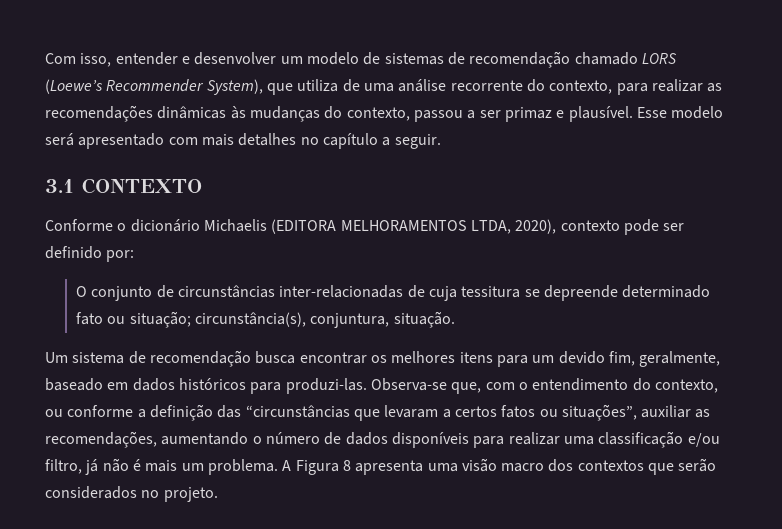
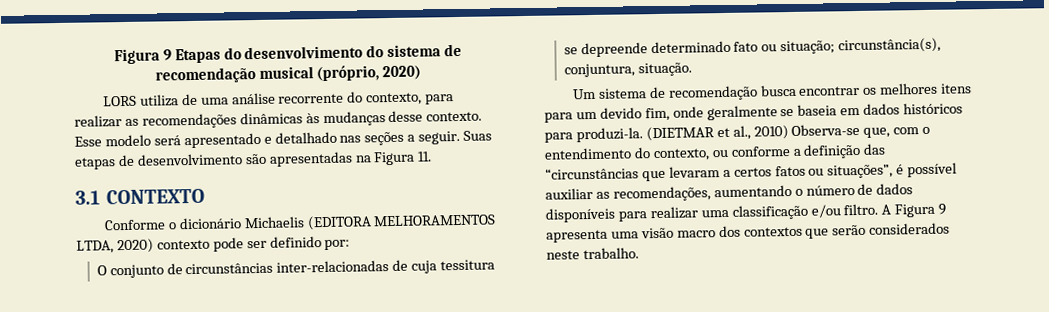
- Com isso, entender e desenvolver um modelo de sistemas de recomendação chamado LORS (Loewe’s Recommender System), que utiliza de uma análise recorrente do contexto, para realizar as recomendações dinâmicas às mudanças do contexto, passou a ser primaz e plausível. Esse modelo será apresentado com mais detalhes no capítulo a seguir.
+ Figura 9 Etapas do desenvolvimento do sistema de recomendação musical (próprio, 2020)
+ LORS utiliza de uma análise recorrente do contexto, para realizar as recomendações dinâmicas às mudanças desse contexto. Esse modelo será apresentado e detalhado nas seções a seguir. Suas etapas de desenvolvimento são apresentadas na Figura 11.
- Conforme o dicionário Michaelis (EDITORA MELHORAMENTOS LTDA, 2020), contexto pode ser definido por:
+ Conforme o dicionário Michaelis (EDITORA MELHORAMENTOS LTDA, 2020) contexto pode ser definido por:
- Um sistema de recomendação busca encontrar os melhores itens para um devido fim, geralmente, baseado em dados históricos para produzi-las. Observa-se que, com o entendimento do contexto, ou conforme a definição das “circunstâncias que levaram a certos fatos ou situações”, auxiliar as recomendações, aumentando o número de dados disponíveis para realizar uma classificação e/ou filtro, já não é mais um problema.
+ Um sistema de recomendação busca encontrar os melhores itens para um devido fim, onde geralmente se baseia em dados históricos para produzi-la. (DIETMAR et al., 2010) Observa-se que, com o entendimento do contexto, ou conforme a definição das “circunstâncias que levaram a certos fatos ou situações”, é possível auxiliar as recomendações, aumentando o número de dados disponíveis para realizar uma classificação e/ou filtro.
- A Figura 8 apresenta uma visão macro dos contextos que serão considerados no projeto.
+ A Figura 9 apresenta uma visão macro dos contextos que serão considerados neste trabalho.

